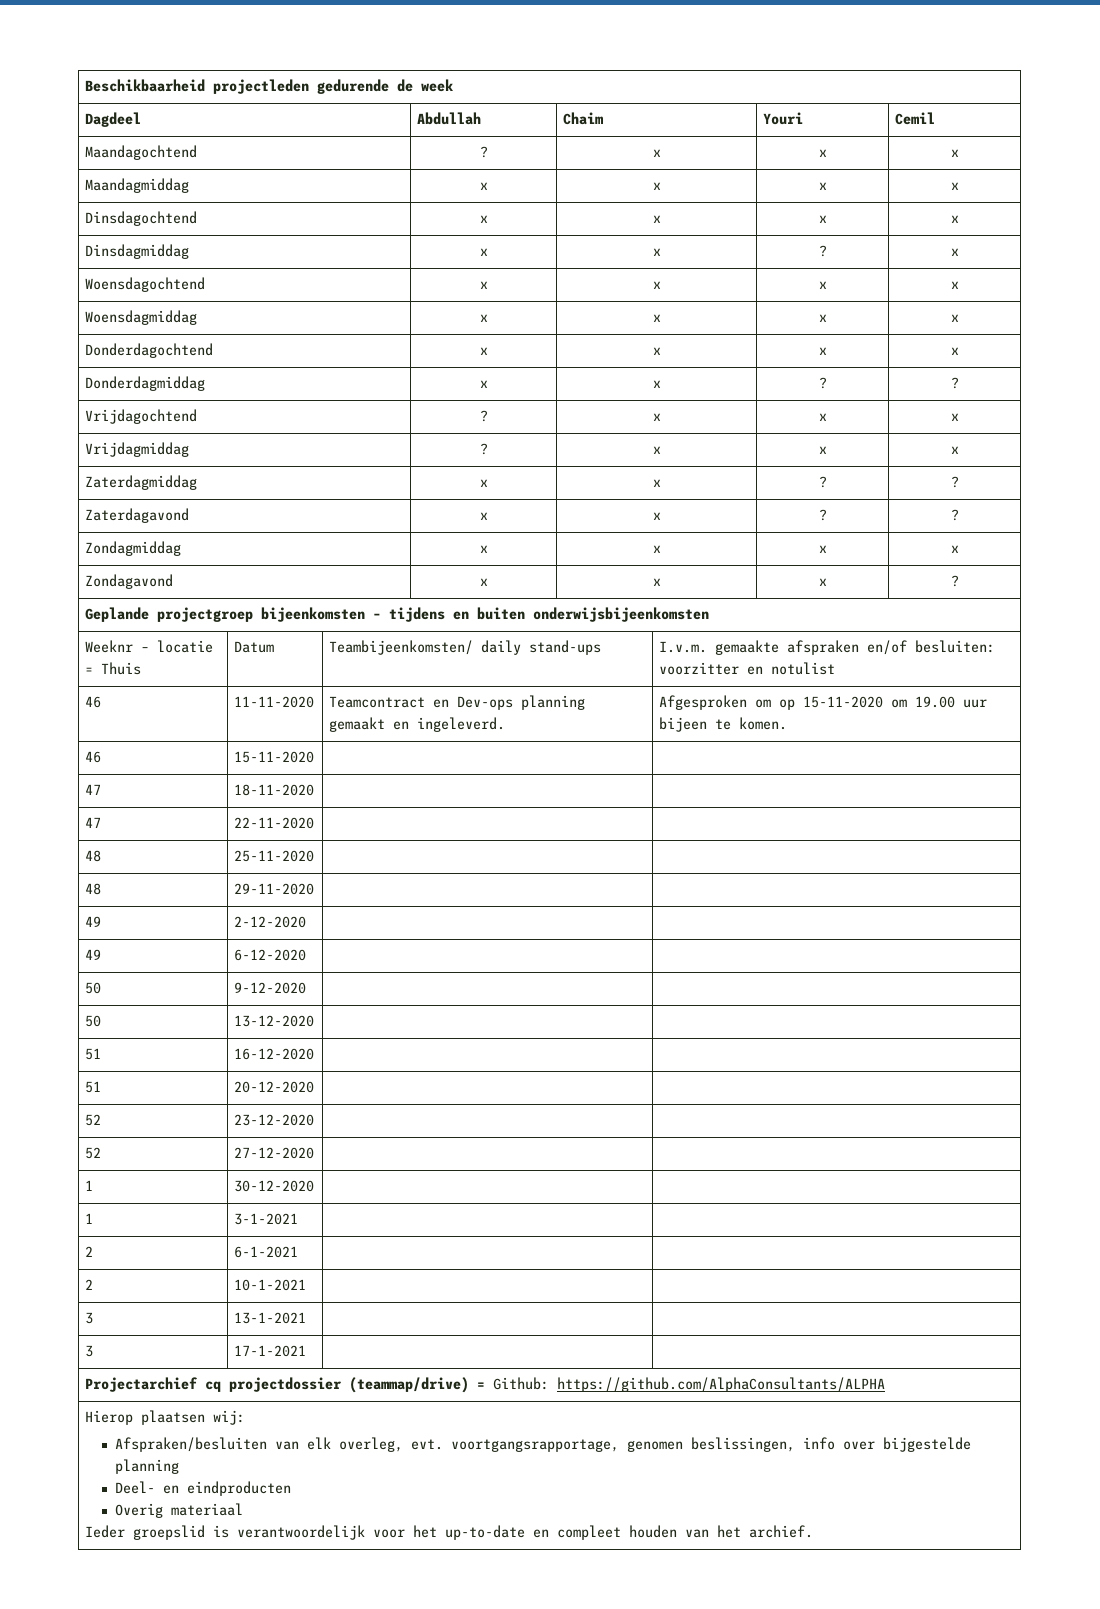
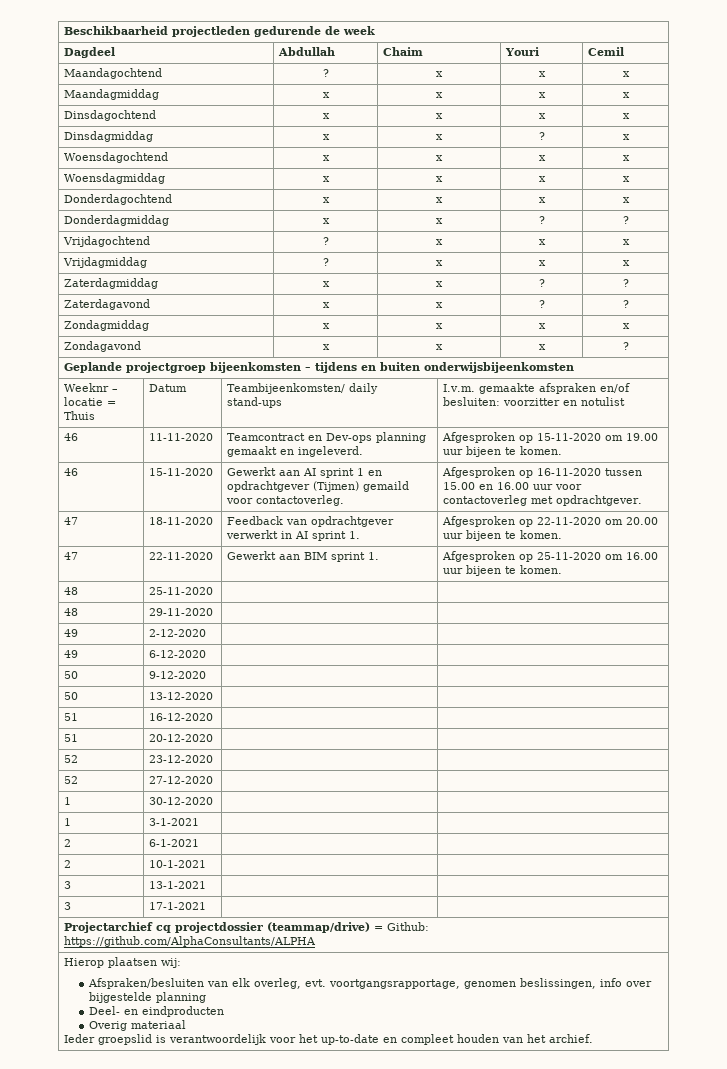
- 46 | 11-11-2020 | Teamcontract en Dev-ops planning gemaakt en ingeleverd. | Afgesproken om op 15-11-2020 om 19.00 uur bijeen te komen.
+ 46 | 11-11-2020 | Teamcontract en Dev-ops planning gemaakt en ingeleverd. | Afgesproken op 15-11-2020 om 19.00 uur bijeen te komen.
- 46 | 15-11-2020 | |
- 47 | 18-11-2020 | |
- 47 | 22-11-2020 | |
+ 46 | 15-11-2020 | Gewerkt aan AI sprint 1 en opdrachtgever (Tijmen) gemaild voor contactoverleg. | Afgesproken op 16-11-2020 tussen 15.00 en 16.00 uur voor contactoverleg met opdrachtgever.
+ 47 | 18-11-2020 | Feedback van opdrachtgever verwerkt in AI sprint 1. | Afgesproken op 22-11-2020 om 20.00 uur bijeen te komen.
+ 47 | 22-11-2020 | Gewerkt aan BIM sprint 1. | Afgesproken op 25-11-2020 om 16.00 uur bijeen te komen.

